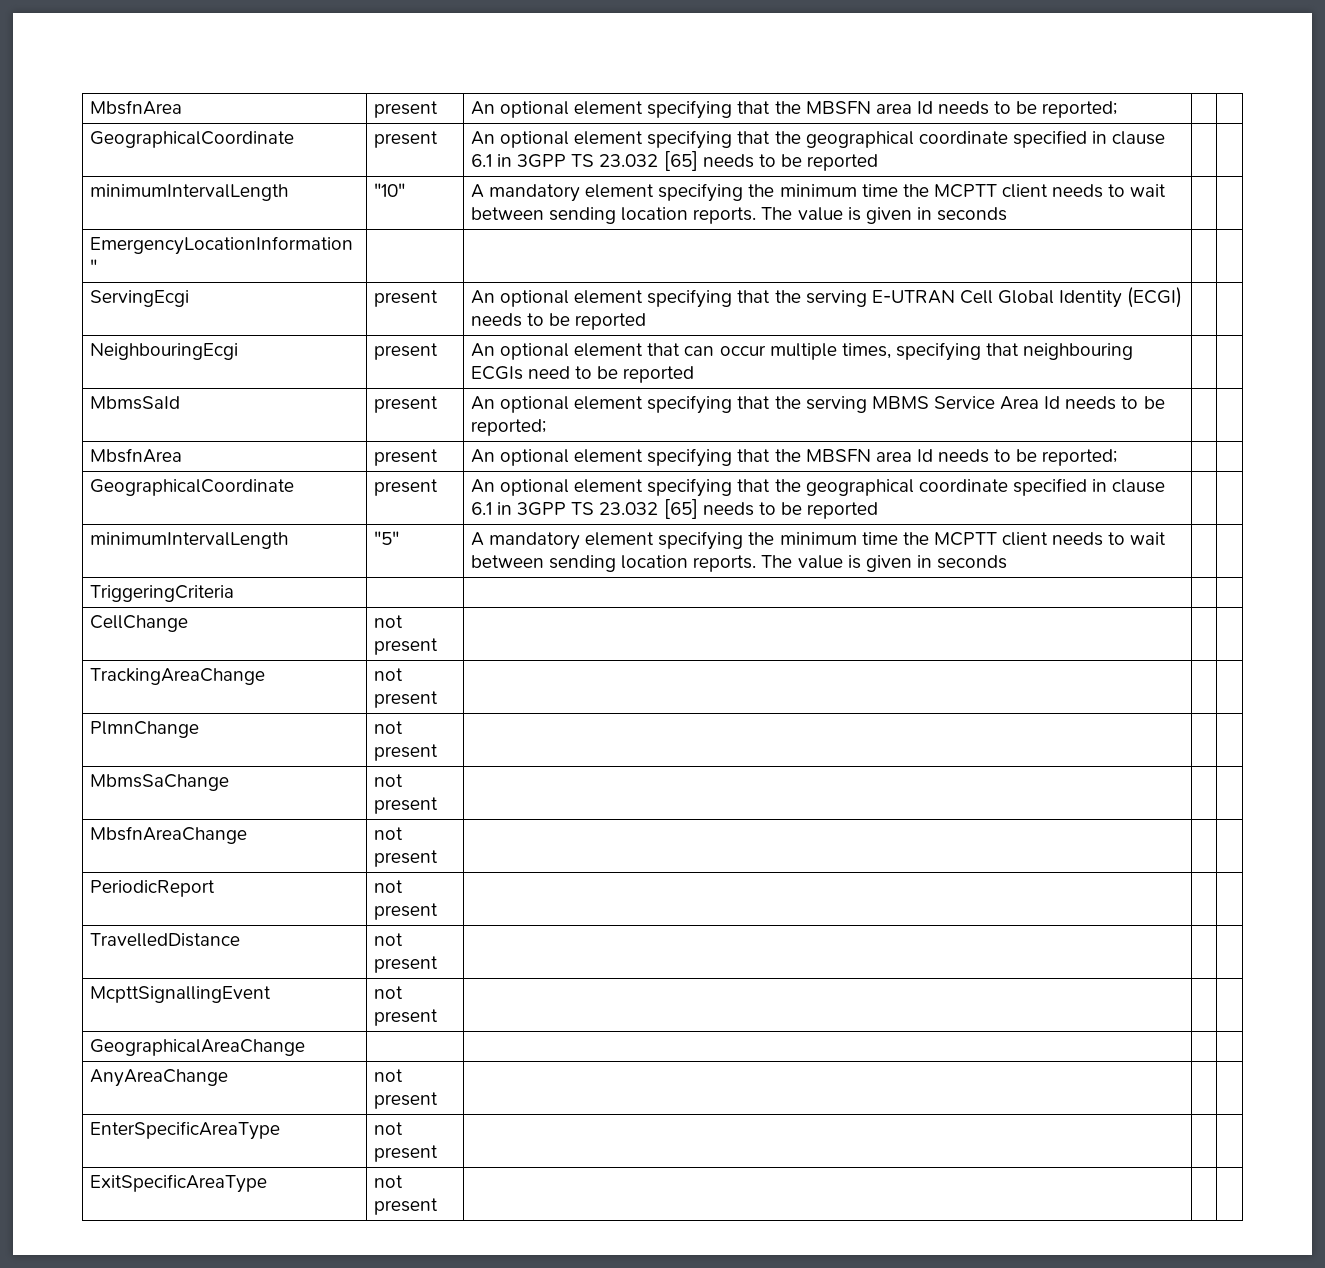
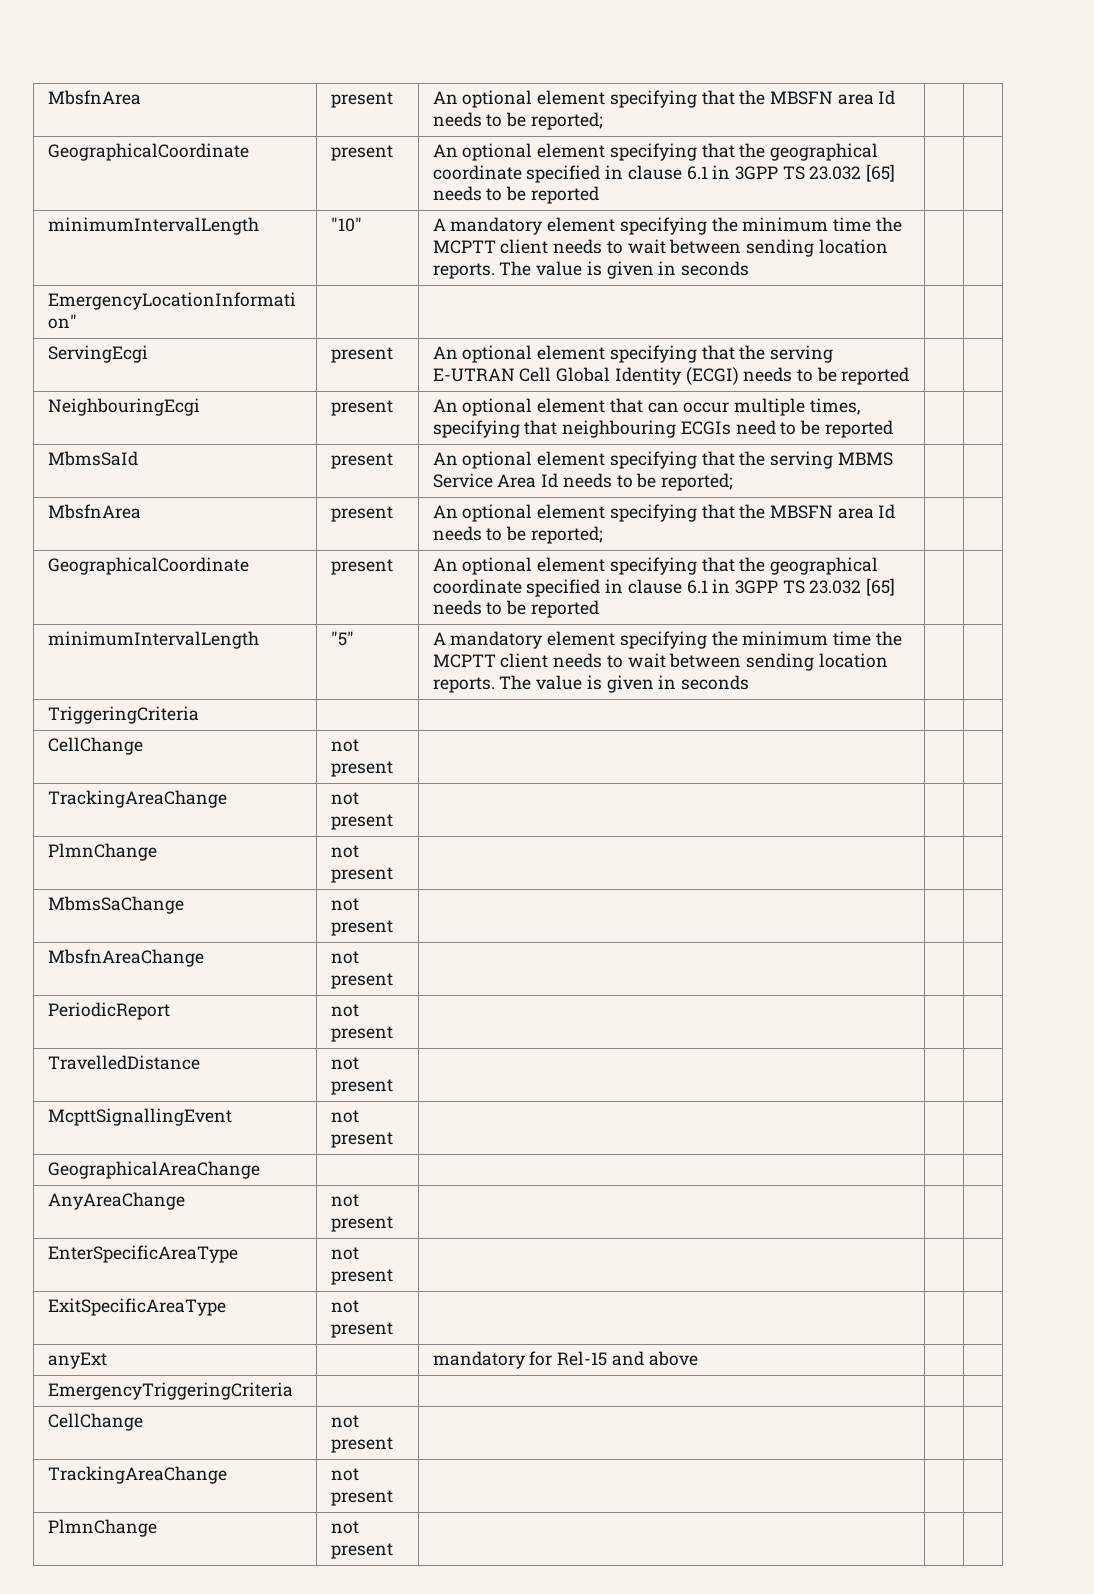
+ anyExt | | mandatory for Rel-15 and above | |
+ EmergencyTriggeringCriteria | | | |
+ CellChange | not present | | |
+ TrackingAreaChange | not present | | |
+ PlmnChange | not present | | |

